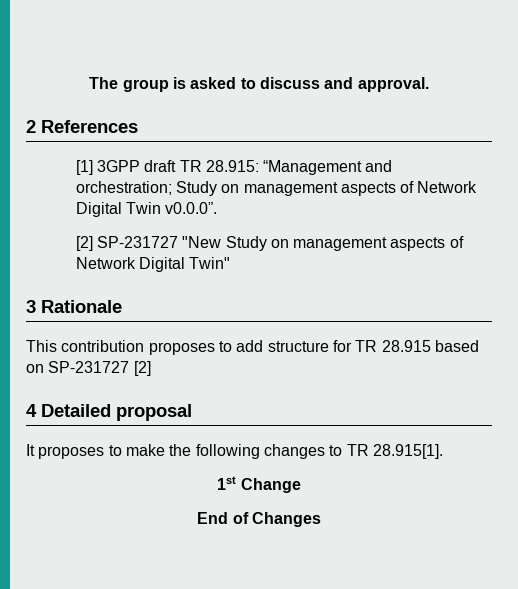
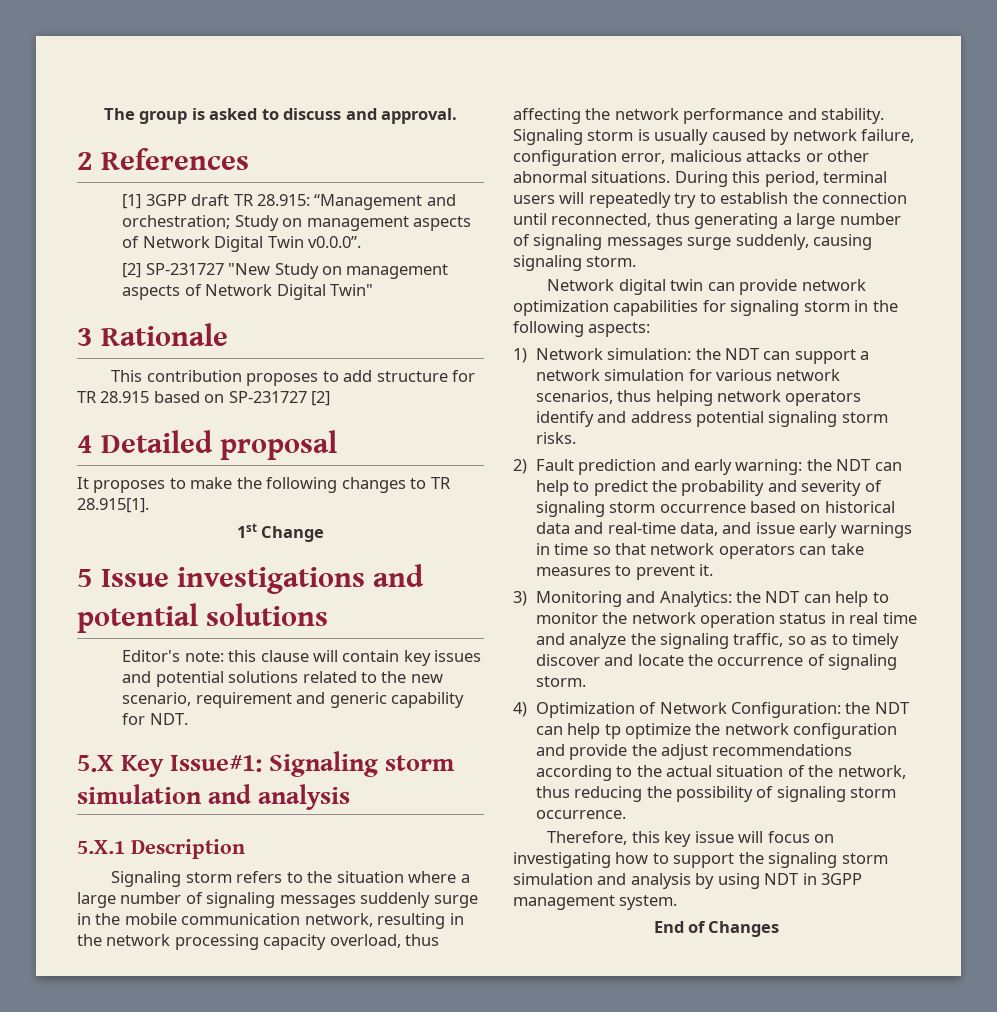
+ 5 Issue investigations and potential solutions
+ Editor's note: this clause will contain key issues and potential solutions related to the new scenario, requirement and generic capability for NDT.
+ 5.X Key Issue#1: Signaling storm simulation and analysis
+ 5.X.1 Description
+ Signaling storm refers to the situation where a large number of signaling messages suddenly surge in the mobile communication network, resulting in the network processing capacity overload, thus affecting the network performance and stability. Signaling storm is usually caused by network failure, configuration error, malicious attacks or other abnormal situations. During this period, terminal users will repeatedly try to establish the connection until reconnected, thus generating a large number of signaling messages surge suddenly, causing signaling storm.
+ Network digital twin can provide network optimization capabilities for signaling storm in the following aspects:
+ 1) Network simulation: the NDT can support a network simulation for various network scenarios, thus helping network operators identify and address potential signaling storm risks.
+ 2) Fault prediction and early warning: the NDT can help to predict the probability and severity of signaling storm occurrence based on historical data and real-time data, and issue early warnings in time so that network operators can take measures to prevent it.
+ 3) Monitoring and Analytics: the NDT can help to monitor the network operation status in real time and analyze the signaling traffic, so as to timely discover and locate the occurrence of signaling storm.
+ 4) Optimization of Network Configuration: the NDT can help tp optimize the network configuration and provide the adjust recommendations according to the actual situation of the network, thus reducing the possibility of signaling storm occurrence.
+ Therefore, this key issue will focus on investigating how to support the signaling storm simulation and analysis by using NDT in 3GPP management system.

